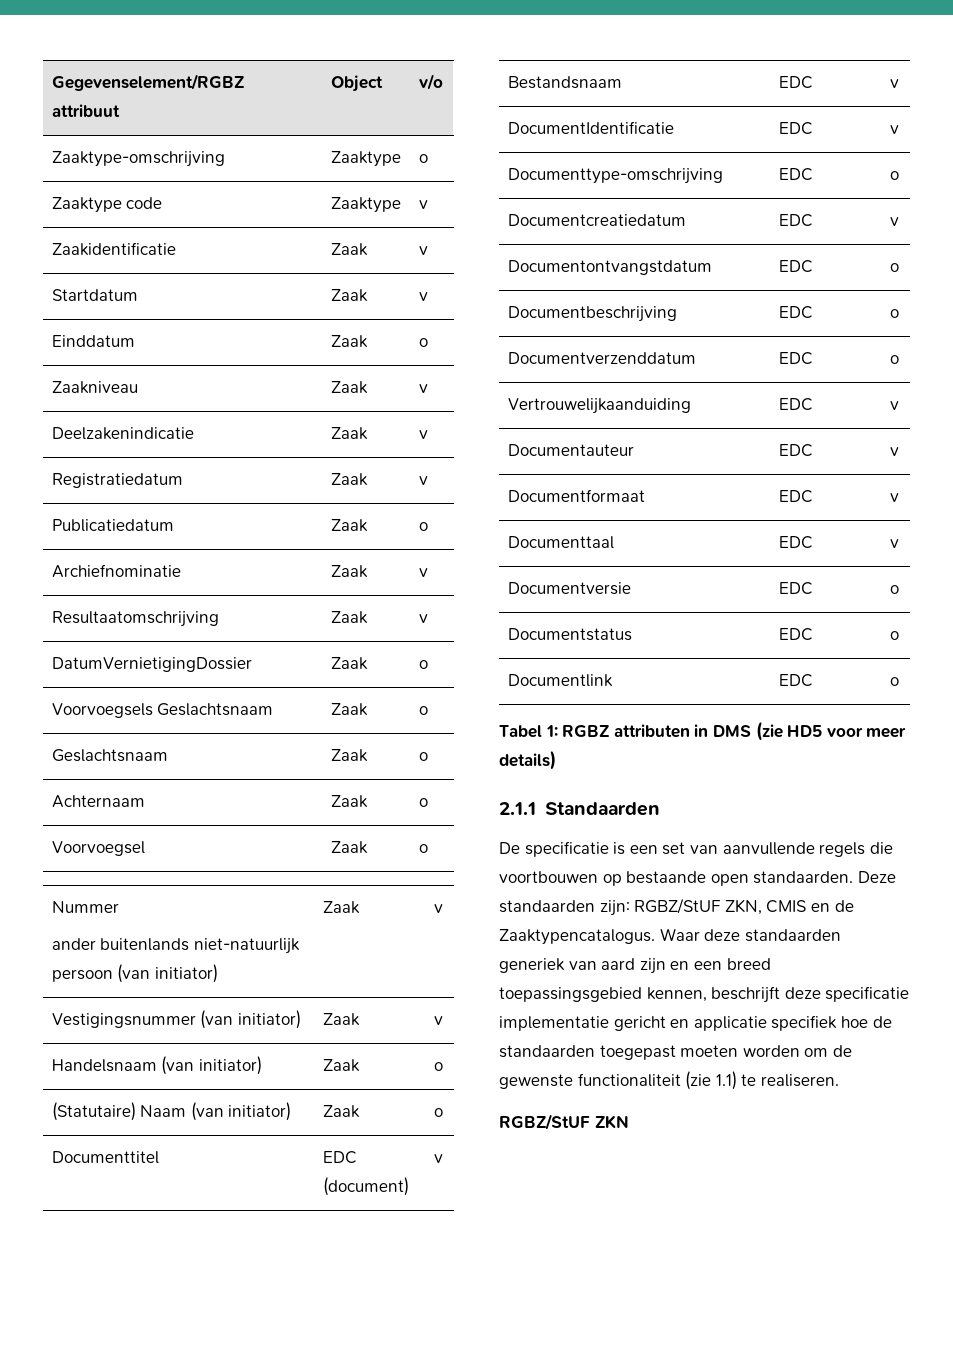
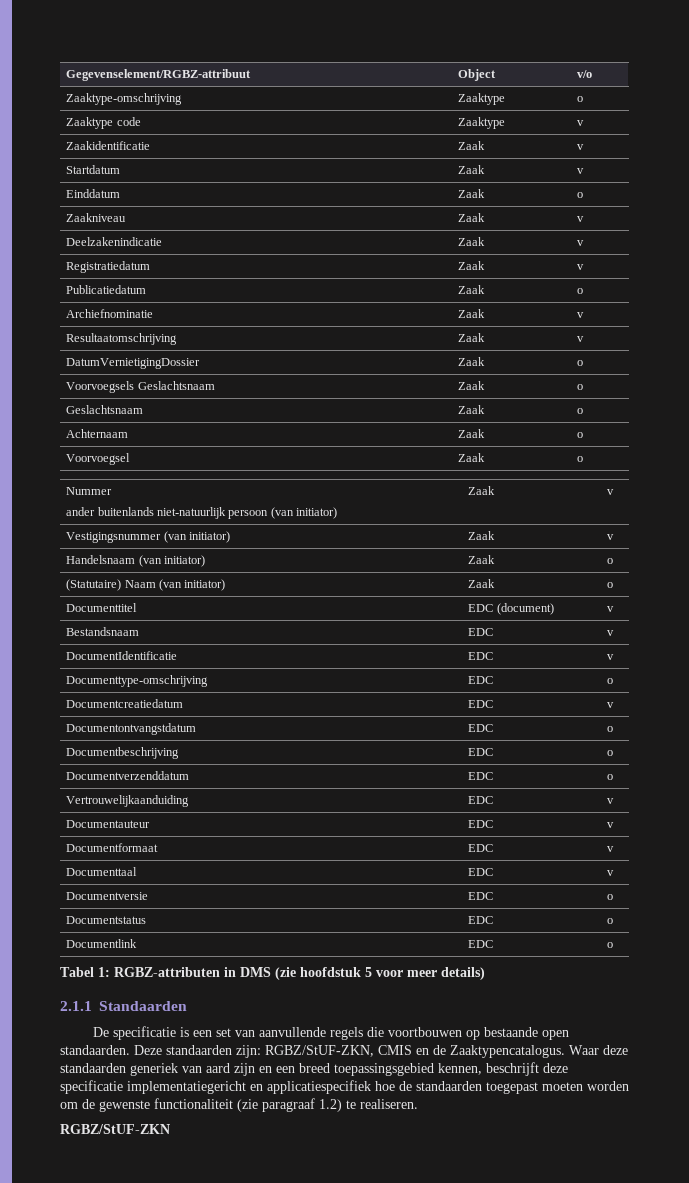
- Gegevenselement/RGBZ attribuut | Object | v/o
+ Gegevenselement/RGBZ-attribuut | Object | v/o
- Tabel 1: RGBZ attributen in DMS (zie HD5 voor meer details)
+ Tabel 1: RGBZ-attributen in DMS (zie hoofdstuk 5 voor meer details)
- Deze standaarden zijn: RGBZ/StUF ZKN, CMIS en de Zaaktypencatalogus.
+ Deze standaarden zijn: RGBZ/StUF-ZKN, CMIS en de Zaaktypencatalogus.
- Waar deze standaarden generiek van aard zijn en een breed toepassingsgebied kennen, beschrijft deze specificatie implementatie gericht en applicatie specifiek hoe de standaarden toegepast moeten worden om de gewenste functionaliteit (zie 1.1) te realiseren.
+ Waar deze standaarden generiek van aard zijn en een breed toepassingsgebied kennen, beschrijft deze specificatie implementatiegericht en applicatiespecifiek hoe de standaarden toegepast moeten worden om de gewenste functionaliteit (zie paragraaf 1.2) te realiseren.
- RGBZ/StUF ZKN
+ RGBZ/StUF-ZKN

